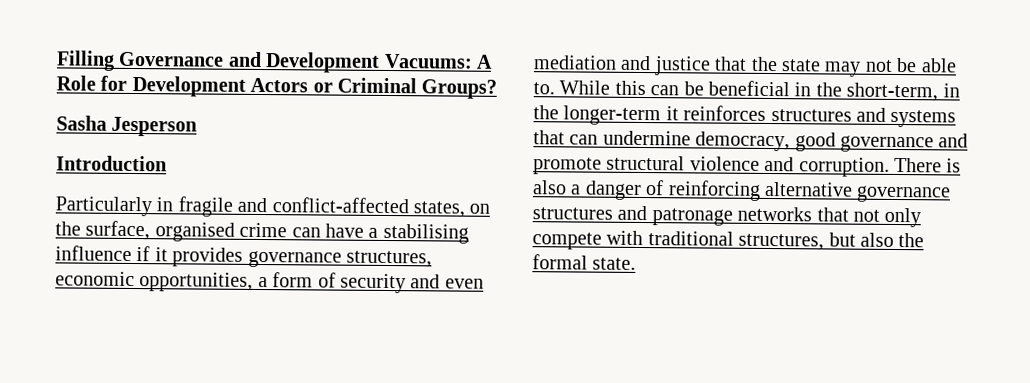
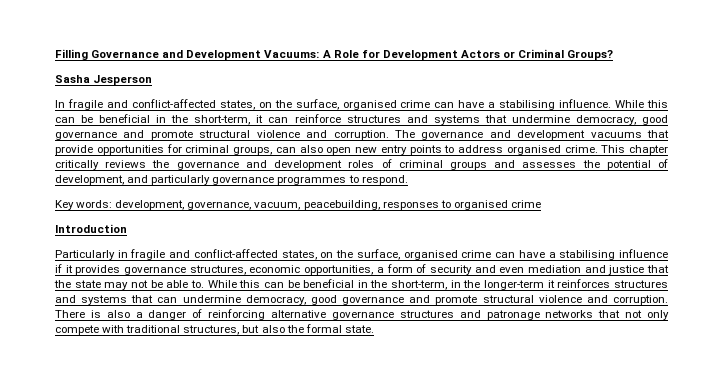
+ In fragile and conflict-affected states, on the surface, organised crime can have a stabilising influence. While this can be beneficial in the short-term, it can reinforce structures and systems that undermine democracy, good governance and promote structural violence and corruption. The governance and development vacuums that provide opportunities for criminal groups, can also open new entry points to address organised crime. This chapter critically reviews the governance and development roles of criminal groups and assesses the potential of development, and particularly governance programmes to respond.
+ Key words: development, governance, vacuum, peacebuilding, responses to organised crime

